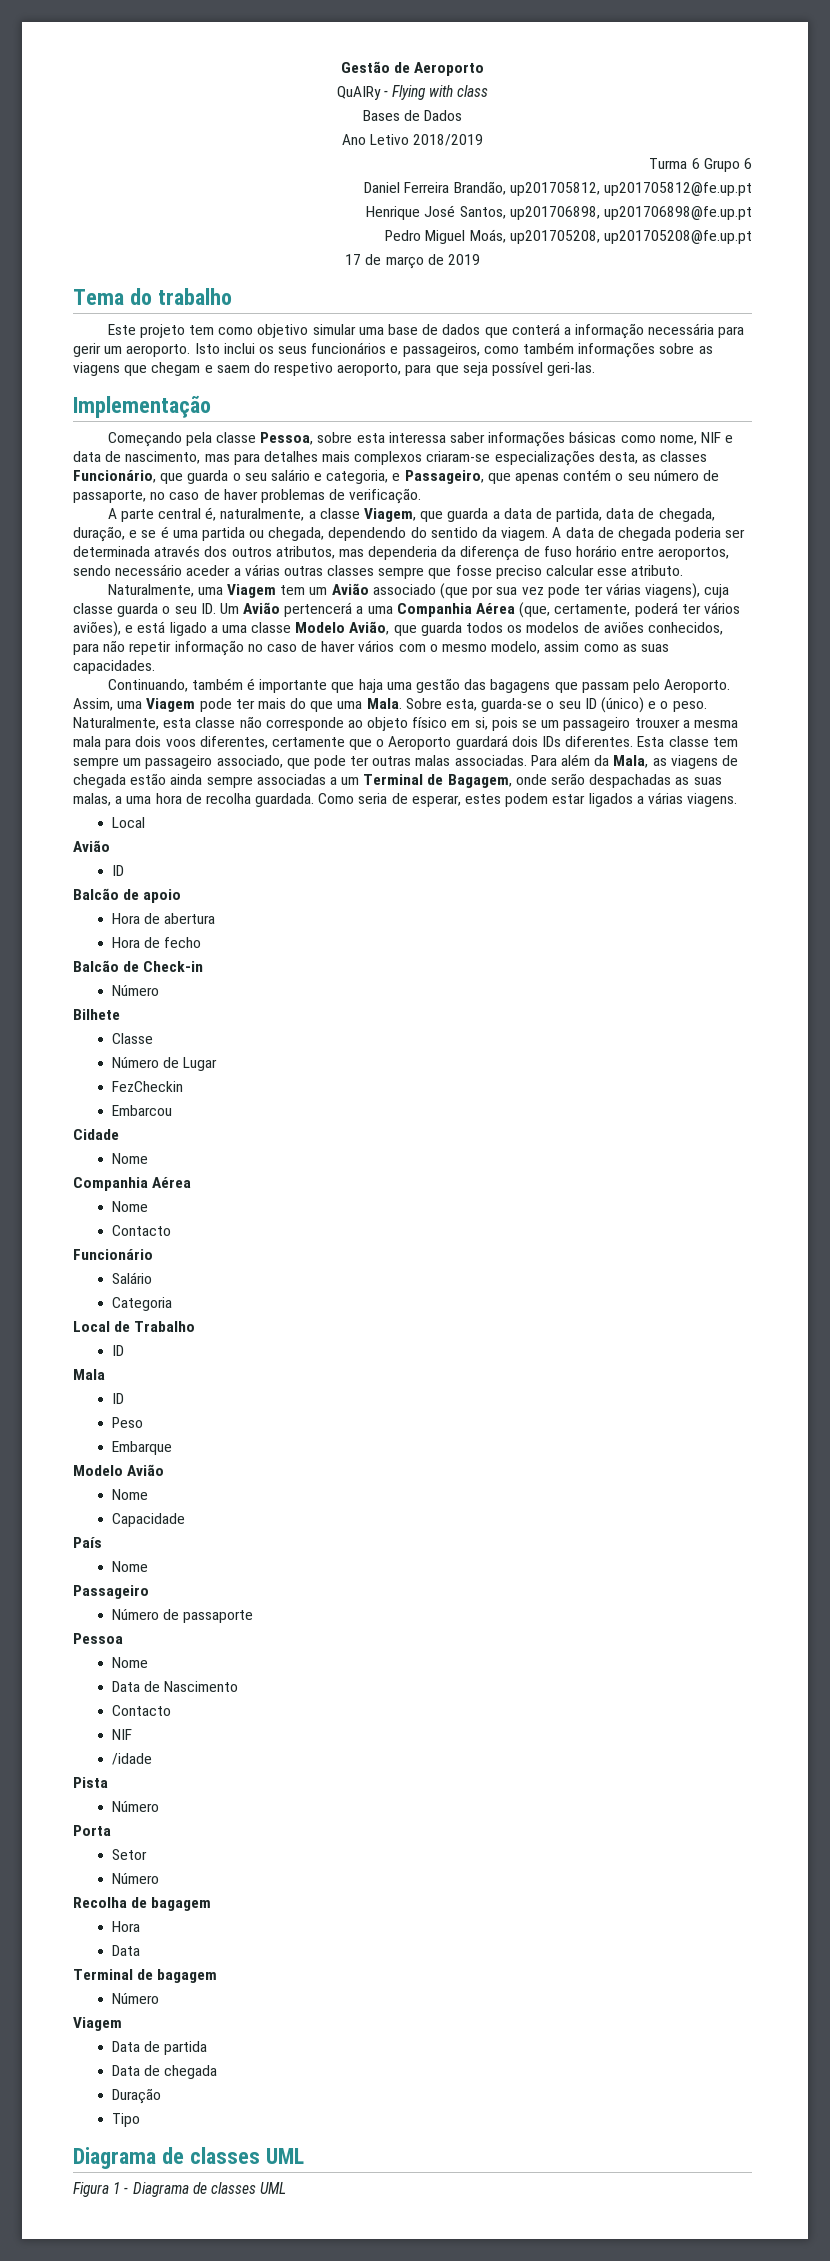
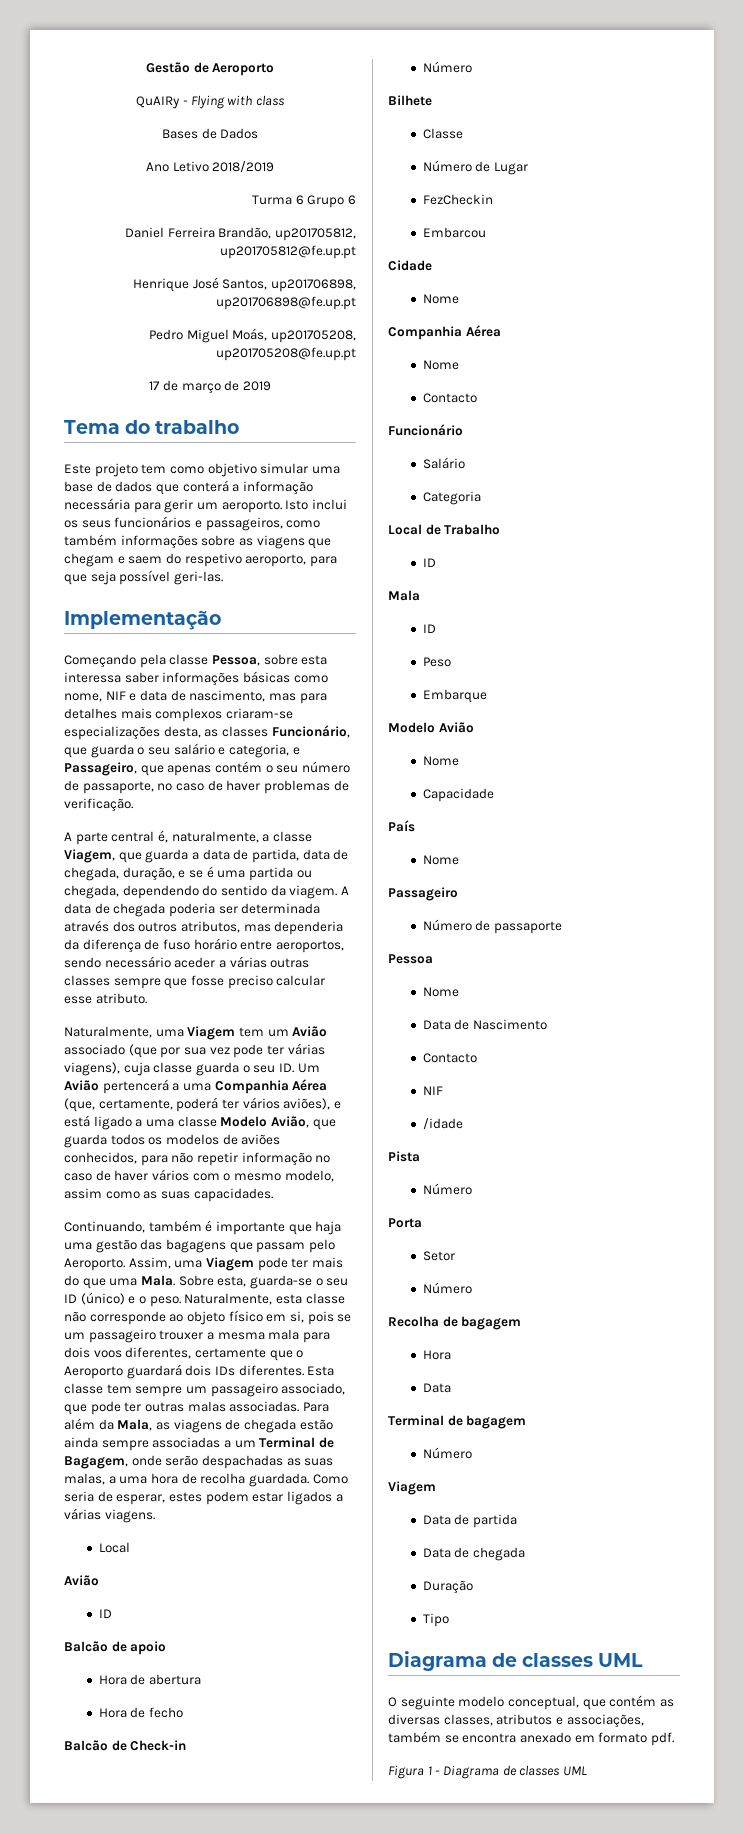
+ O seguinte modelo conceptual, que contém as diversas classes, atributos e associações, também se encontra anexado em formato pdf.

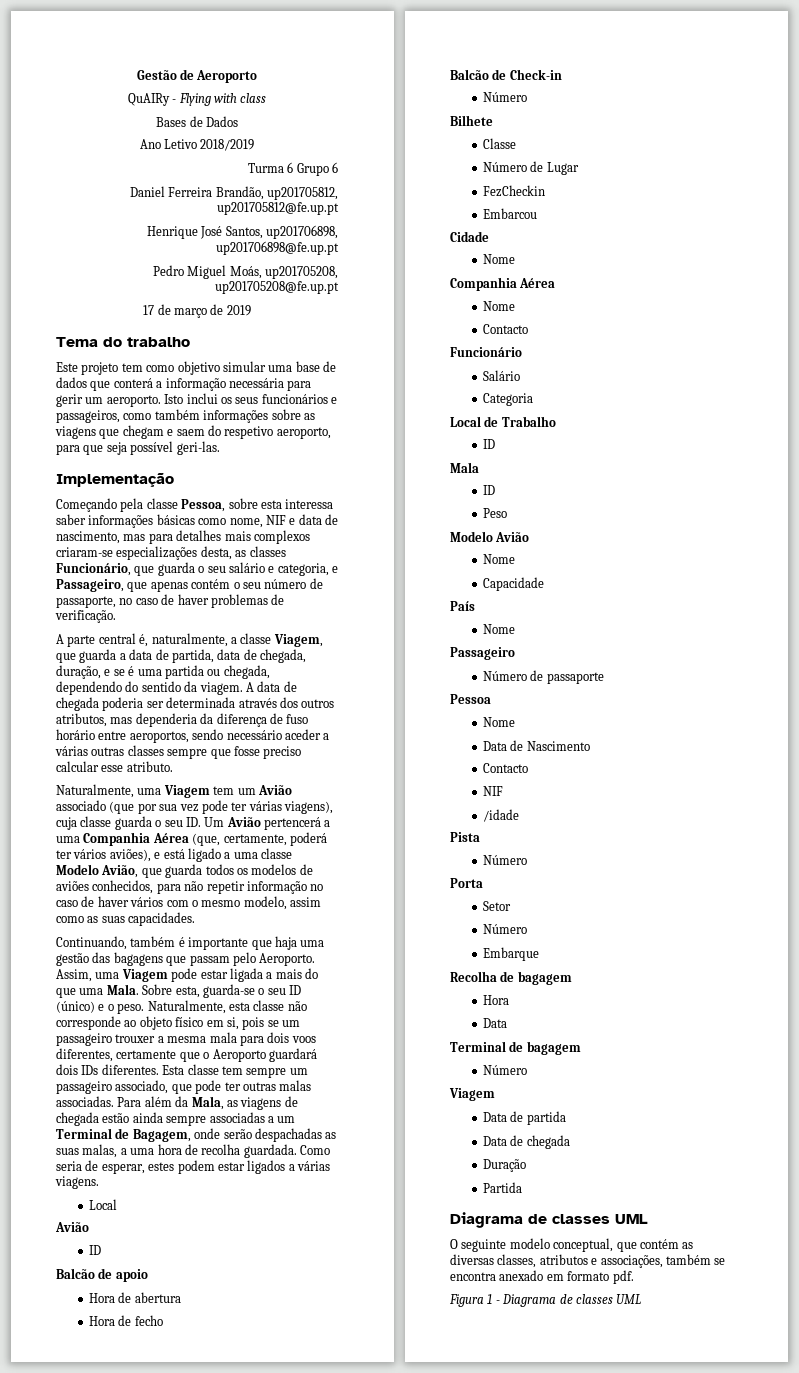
- Assim, uma Viagem pode ter mais do que uma Mala.
+ Assim, uma Viagem pode estar ligada a mais do que uma Mala.
- Embarque
+ Embarque
- Tipo
+ Partida

